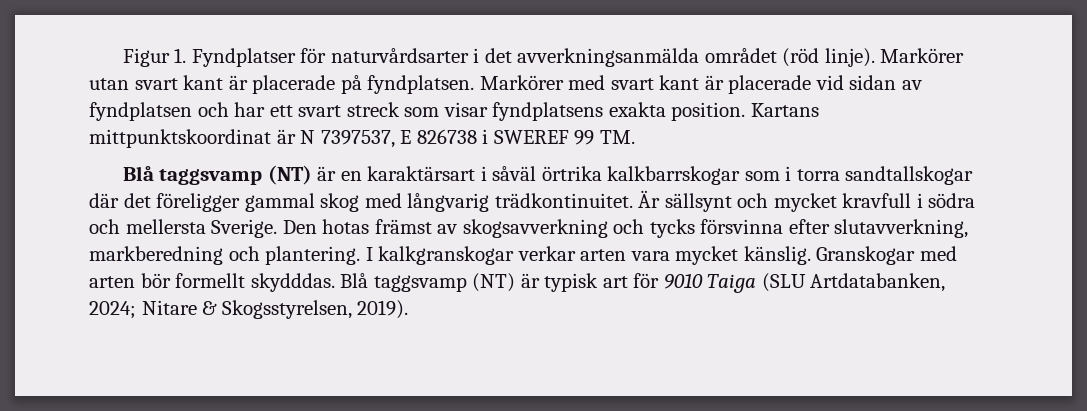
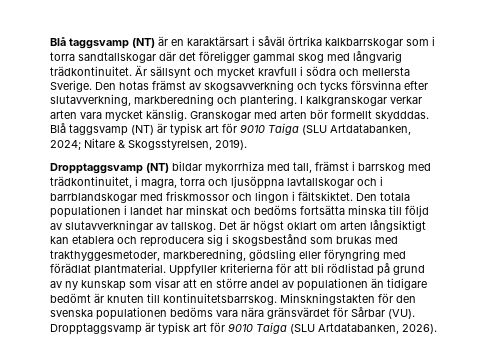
- Figur 1. Fyndplatser för naturvårdsarter i det avverkningsanmälda området (röd linje). Markörer utan svart kant är placerade på fyndplatsen. Markörer med svart kant är placerade vid sidan av fyndplatsen och har ett svart streck som visar fyndplatsens exakta position. Kartans mittpunktskoordinat är N 7397537, E 826738 i SWEREF 99 TM.
+ Dropptaggsvamp (NT) bildar mykorrhiza med tall, främst i barrskog med trädkontinuitet, i magra, torra och ljusöppna lavtallskogar och i barrblandskogar med friskmossor och lingon i fältskiktet. Den totala populationen i landet har minskat och bedöms fortsätta minska till följd av slutavverkningar av tallskog. Det är högst oklart om arten långsiktigt kan etablera och reproducera sig i skogsbestånd som brukas med trakthyggesmetoder, markberedning, gödsling eller föryngring med förädlat plantmaterial. Uppfyller kriterierna för att bli rödlistad på grund av ny kunskap som visar att en större andel av populationen än tidigare bedömt är knuten till kontinuitetsbarrskog. Minskningstakten för den svenska populationen bedöms vara nära gränsvärdet för Sårbar (VU). Dropptaggsvamp är typisk art för 9010 Taiga (SLU Artdatabanken, 2026).

